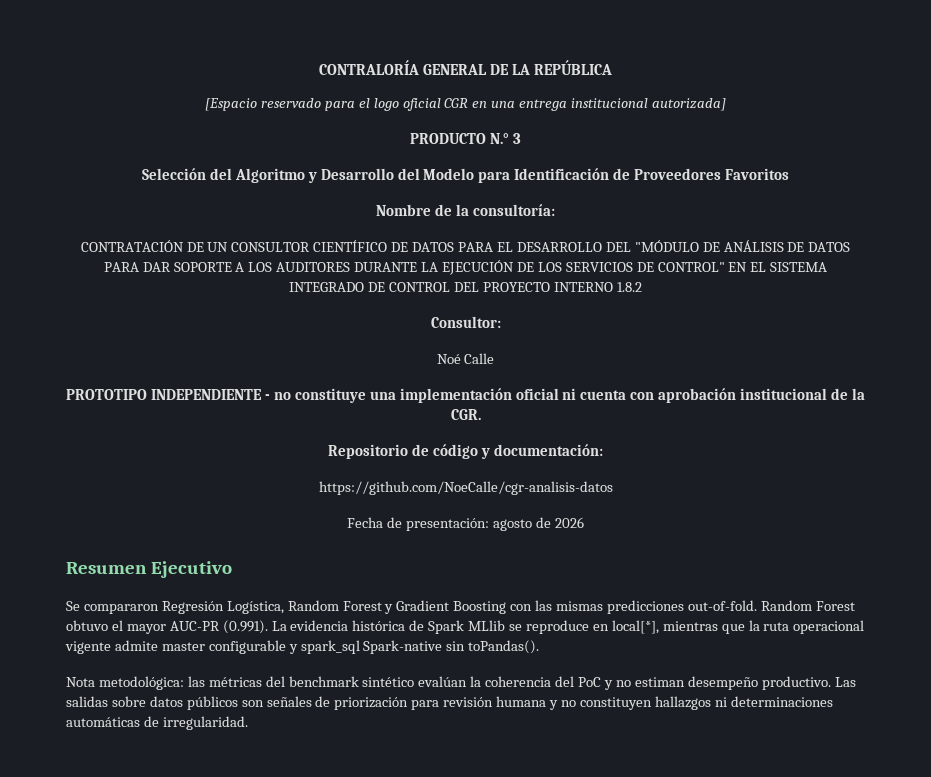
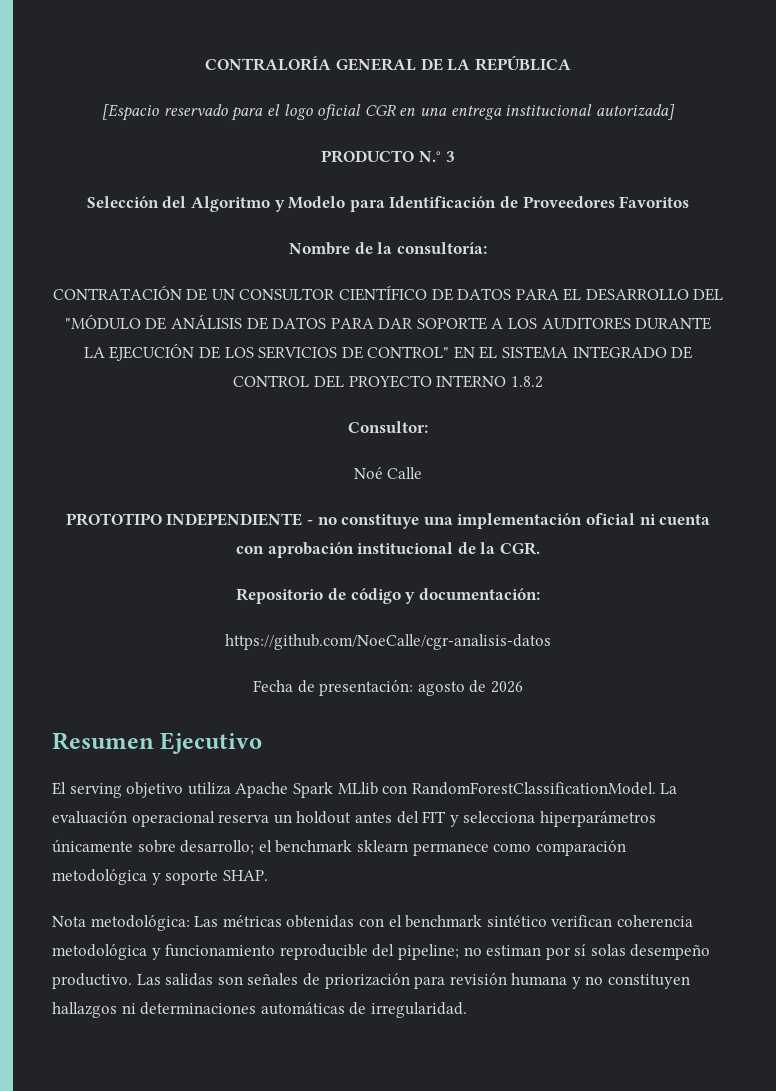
- Selección del Algoritmo y Desarrollo del Modelo para Identificación de Proveedores Favoritos
+ Selección del Algoritmo y Modelo para Identificación de Proveedores Favoritos
- Se compararon Regresión Logística, Random Forest y Gradient Boosting con las mismas predicciones out-of-fold. Random Forest obtuvo el mayor AUC-PR (0.991). La evidencia histórica de Spark MLlib se reproduce en local[*], mientras que la ruta operacional vigente admite master configurable y spark_sql Spark-native sin toPandas().
- Nota metodológica: las métricas del benchmark sintético evalúan la coherencia del PoC y no estiman desempeño productivo.
+ El serving objetivo utiliza Apache Spark MLlib con RandomForestClassificationModel. La evaluación operacional reserva un holdout antes del FIT y selecciona hiperparámetros únicamente sobre desarrollo; el benchmark sklearn permanece como comparación metodológica y soporte SHAP.
+ Nota metodológica: Las métricas obtenidas con el benchmark sintético verifican coherencia metodológica y funcionamiento reproducible del pipeline; no estiman por sí solas desempeño productivo.
- Las salidas sobre datos públicos son señales de priorización para revisión humana y no constituyen hallazgos ni determinaciones automáticas de irregularidad.
+ Las salidas son señales de priorización para revisión humana y no constituyen hallazgos ni determinaciones automáticas de irregularidad.

